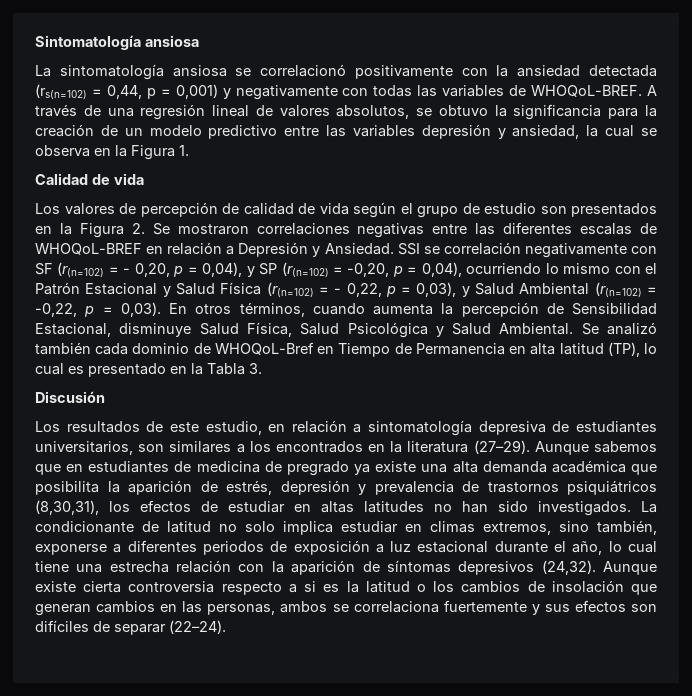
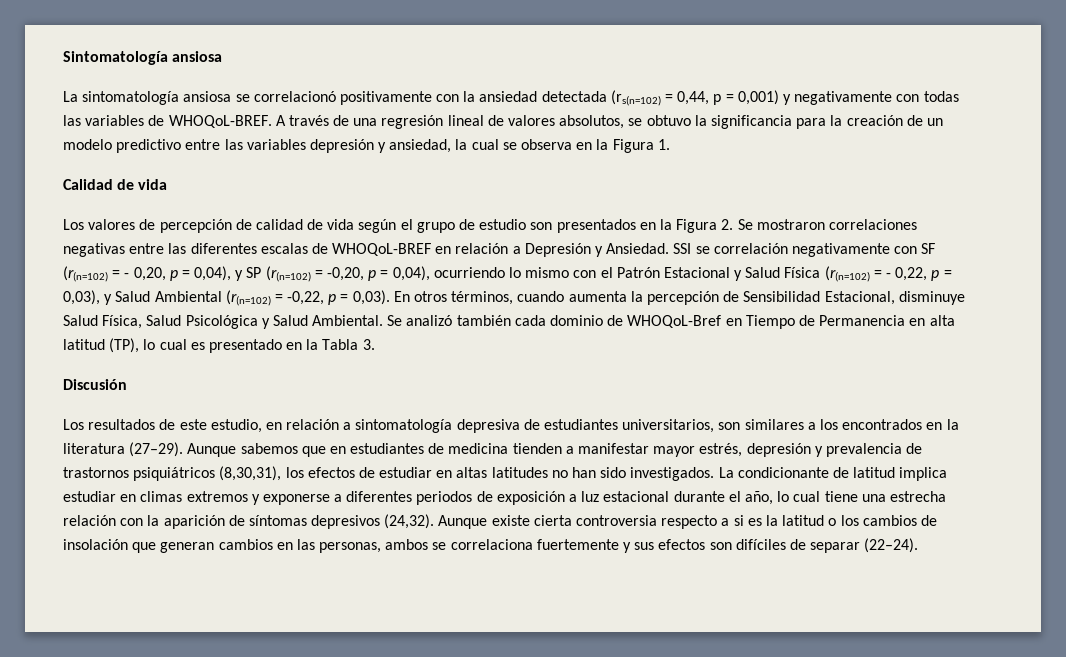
- Aunque sabemos que en estudiantes de medicina de pregrado ya existe una alta demanda académica que posibilita la aparición de estrés, depresión y prevalencia de trastornos psiquiátricos (8,30,31), los efectos de estudiar en altas latitudes no han sido investigados.
+ Aunque sabemos que en estudiantes de medicina tienden a manifestar mayor estrés, depresión y prevalencia de trastornos psiquiátricos (8,30,31), los efectos de estudiar en altas latitudes no han sido investigados.
- La condicionante de latitud no solo implica estudiar en climas extremos, sino también, exponerse a diferentes periodos de exposición a luz estacional durante el año, lo cual tiene una estrecha relación con la aparición de síntomas depresivos (24,32).
+ La condicionante de latitud implica estudiar en climas extremos y exponerse a diferentes periodos de exposición a luz estacional durante el año, lo cual tiene una estrecha relación con la aparición de síntomas depresivos (24,32).

